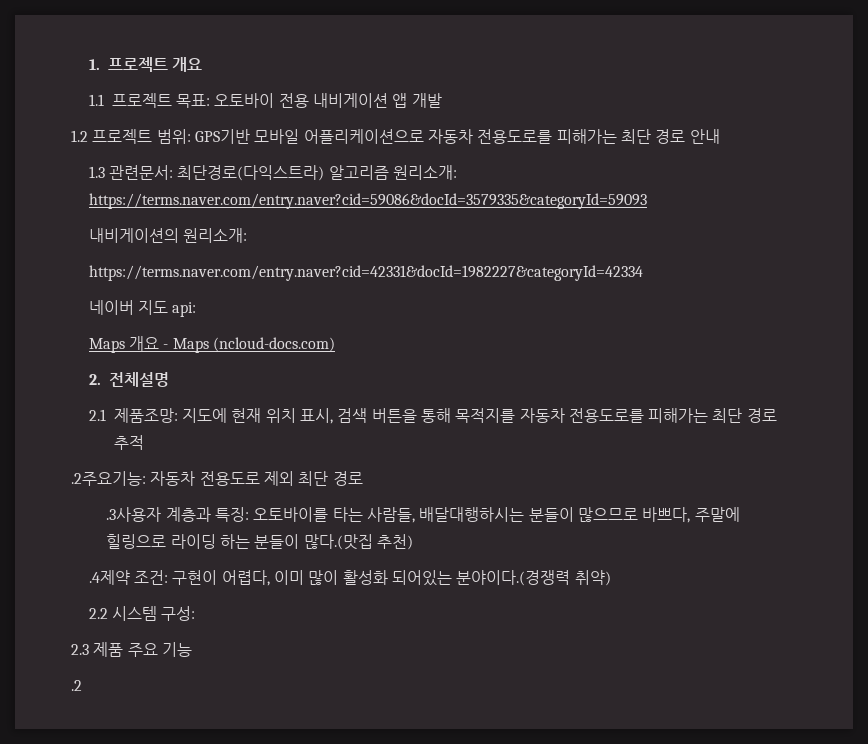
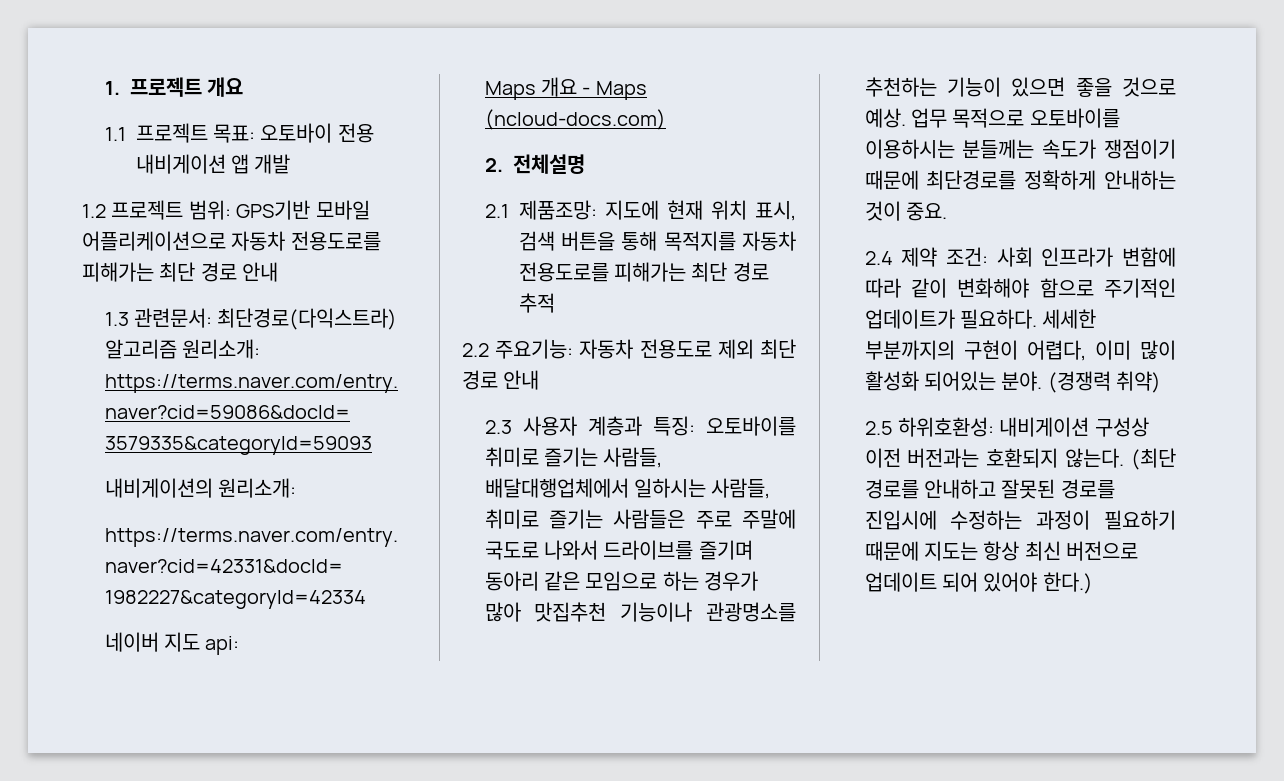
- .2주요기능: 자동차 전용도로 제외 최단 경로
- .3사용자 계층과 특징: 오토바이를 타는 사람들, 배달대행하시는 분들이 많으므로 바쁘다, 주말에 힐링으로 라이딩 하는 분들이 많다.(맛집 추천)
- .4제약 조건: 구현이 어렵다, 이미 많이 활성화 되어있는 분야이다.(경쟁력 취약)
+ 2.2 주요기능: 자동차 전용도로 제외 최단 경로 안내
+ 2.3 사용자 계층과 특징: 오토바이를 취미로 즐기는 사람들, 배달대행업체에서 일하시는 사람들, 취미로 즐기는 사람들은 주로 주말에 국도로 나와서 드라이브를 즐기며 동아리 같은 모임으로 하는 경우가 많아 맛집추천 기능이나 관광명소를 추천하는 기능이 있으면 좋을 것으로 예상. 업무 목적으로 오토바이를 이용하시는 분들께는 속도가 쟁점이기 때문에 최단경로를 정확하게 안내하는 것이 중요.
+ 2.4 제약 조건: 사회 인프라가 변함에 따라 같이 변화해야 함으로 주기적인 업데이트가 필요하다. 세세한 부분까지의 구현이 어렵다, 이미 많이 활성화 되어있는 분야. (경쟁력 취약)
- 2.2 시스템 구성:
- 2.3 제품 주요 기능
- .2
+ 2.5 하위호환성: 내비게이션 구성상 이전 버전과는 호환되지 않는다. (최단 경로를 안내하고 잘못된 경로를 진입시에 수정하는 과정이 필요하기 때문에 지도는 항상 최신 버전으로 업데이트 되어 있어야 한다.)

